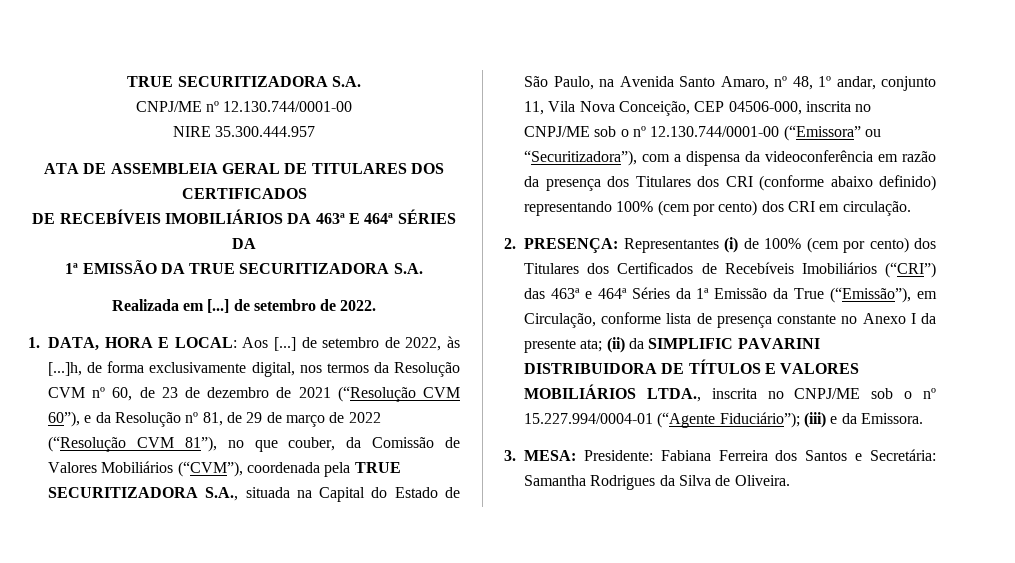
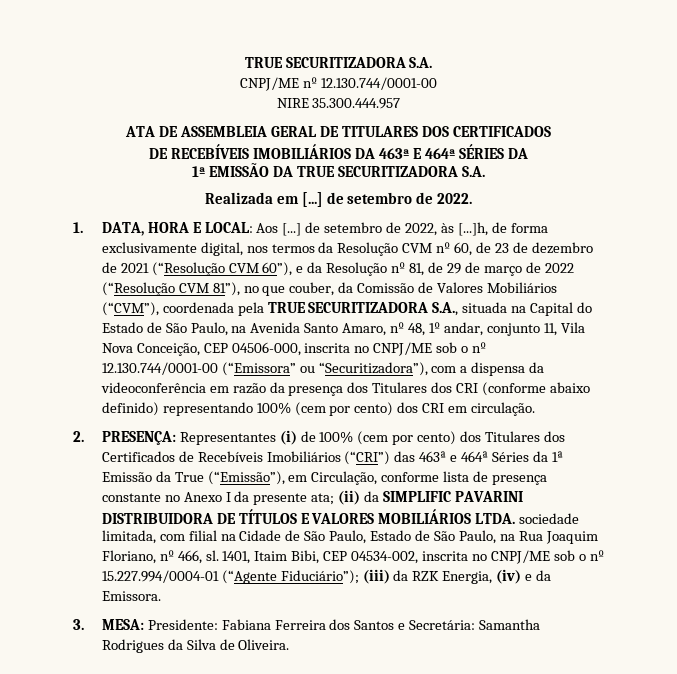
- (ii) da SIMPLIFIC PAVARINI DISTRIBUIDORA DE TÍTULOS E VALORES MOBILIÁRIOS LTDA., inscrita no CNPJ/ME sob o nº 15.227.994/0004-01 (“Agente Fiduciário”);
+ (ii) da SIMPLIFIC PAVARINI DISTRIBUIDORA DE TÍTULOS E VALORES MOBILIÁRIOS LTDA. sociedade limitada, com filial na Cidade de São Paulo, Estado de São Paulo, na Rua Joaquim Floriano, nº 466, sl. 1401, Itaim Bibi, CEP 04534-002, inscrita no CNPJ/ME sob o nº 15.227.994/0004-01 (“Agente Fiduciário”);
- (iii) e da Emissora.
+ (iii) da RZK Energia, (iv) e da Emissora.

